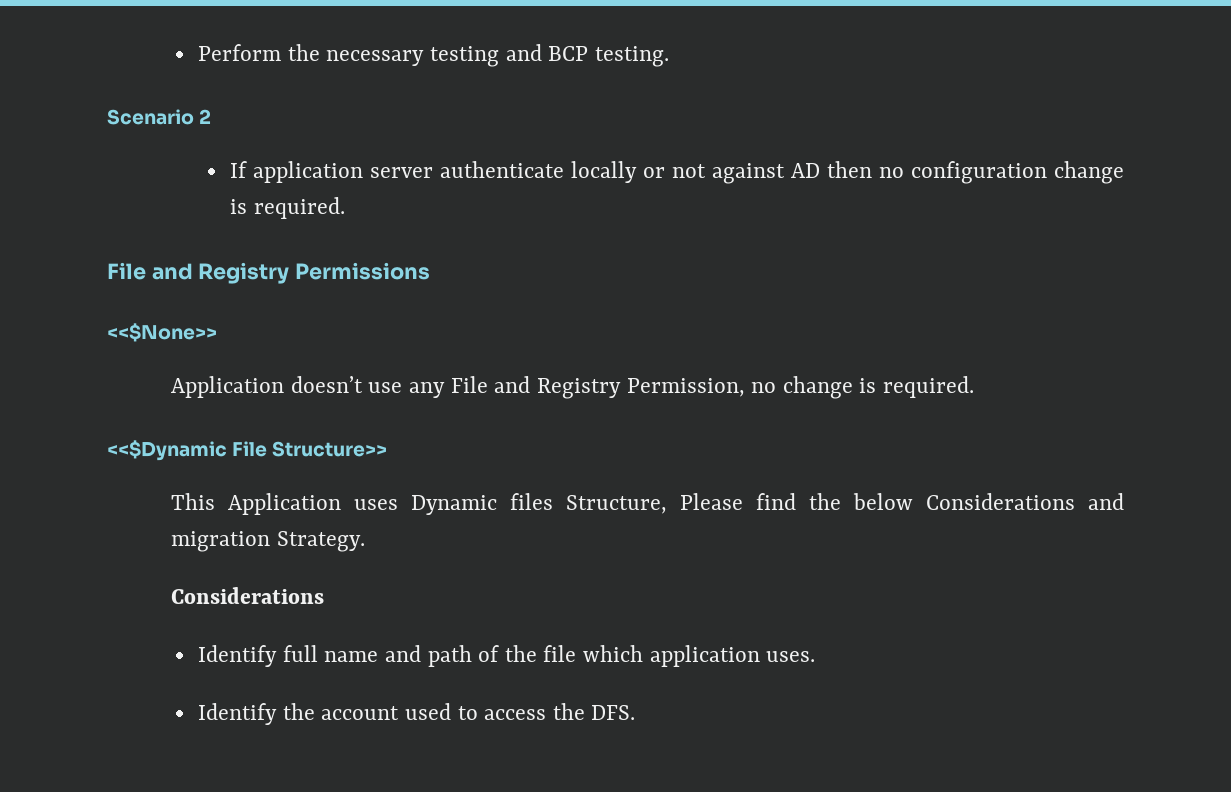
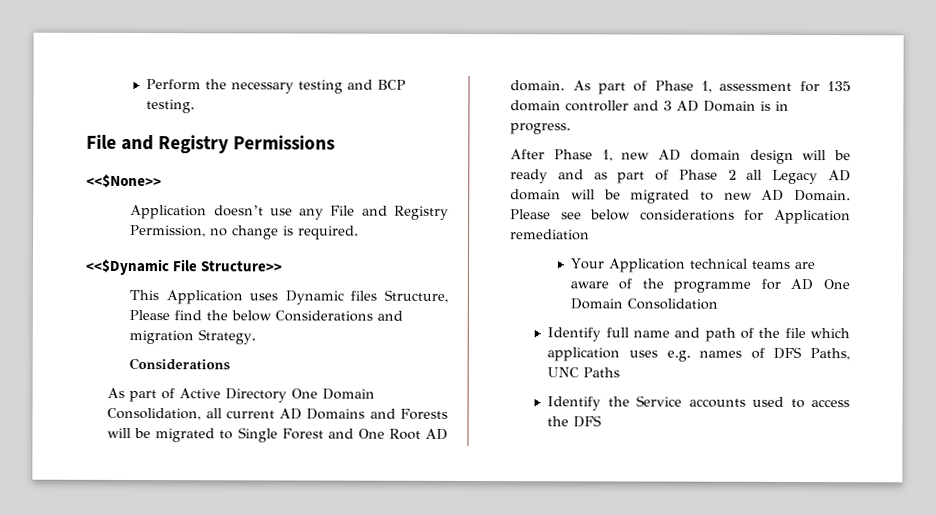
- Scenario 2
- If application server authenticate locally or not against AD then no configuration change is required.
+ As part of Active Directory One Domain Consolidation, all current AD Domains and Forests will be migrated to Single Forest and One Root AD domain. As part of Phase 1, assessment for 135 domain controller and 3 AD Domain is in progress.
+ After Phase 1, new AD domain design will be ready and as part of Phase 2 all Legacy AD domain will be migrated to new AD Domain. Please see below considerations for Application remediation
+ Your Application technical teams are aware of the programme for AD One Domain Consolidation
- Identify full name and path of the file which application uses.
+ Identify full name and path of the file which application uses e.g. names of DFS Paths, UNC Paths
- Identify the account used to access the DFS.
+ Identify the Service accounts used to access the DFS

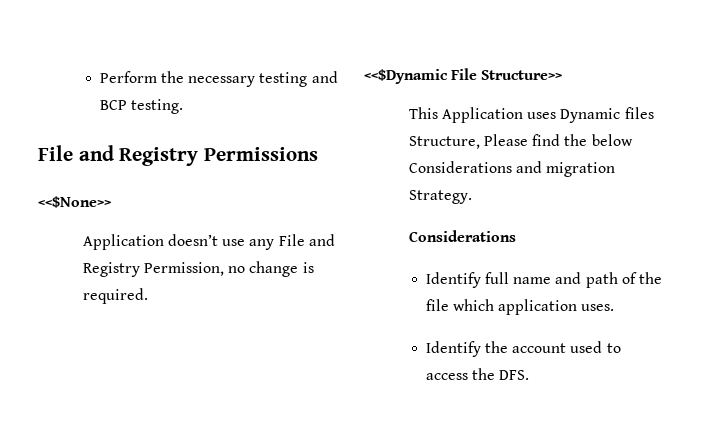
- As part of Active Directory One Domain Consolidation, all current AD Domains and Forests will be migrated to Single Forest and One Root AD domain. As part of Phase 1, assessment for 135 domain controller and 3 AD Domain is in progress.
- After Phase 1, new AD domain design will be ready and as part of Phase 2 all Legacy AD domain will be migrated to new AD Domain. Please see below considerations for Application remediation
- Your Application technical teams are aware of the programme for AD One Domain Consolidation
- Identify full name and path of the file which application uses e.g. names of DFS Paths, UNC Paths
+ Identify full name and path of the file which application uses.
- Identify the Service accounts used to access the DFS
+ Identify the account used to access the DFS.

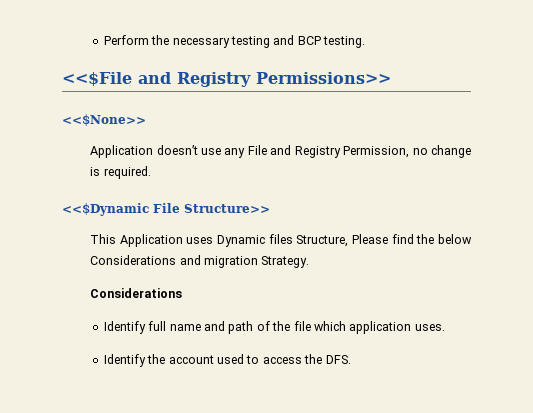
- File and Registry Permissions
+ <<$File and Registry Permissions>>

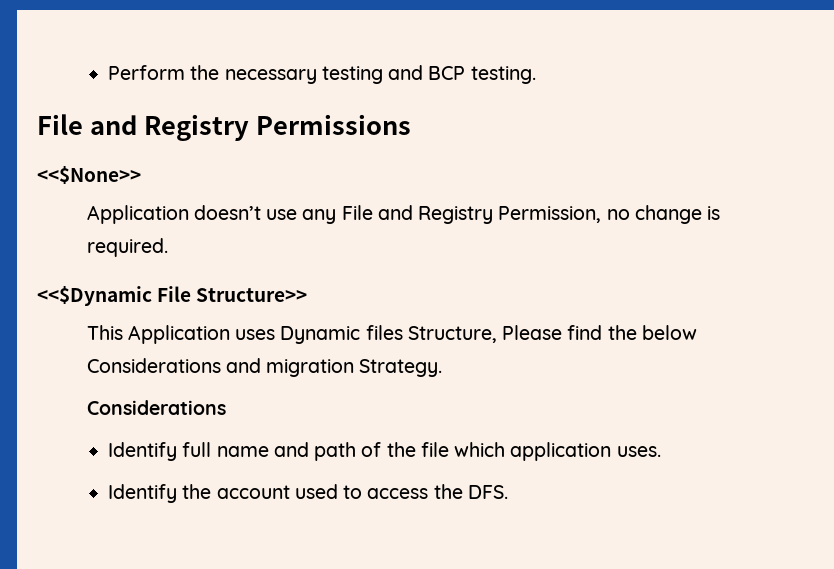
- <<$File and Registry Permissions>>
+ File and Registry Permissions

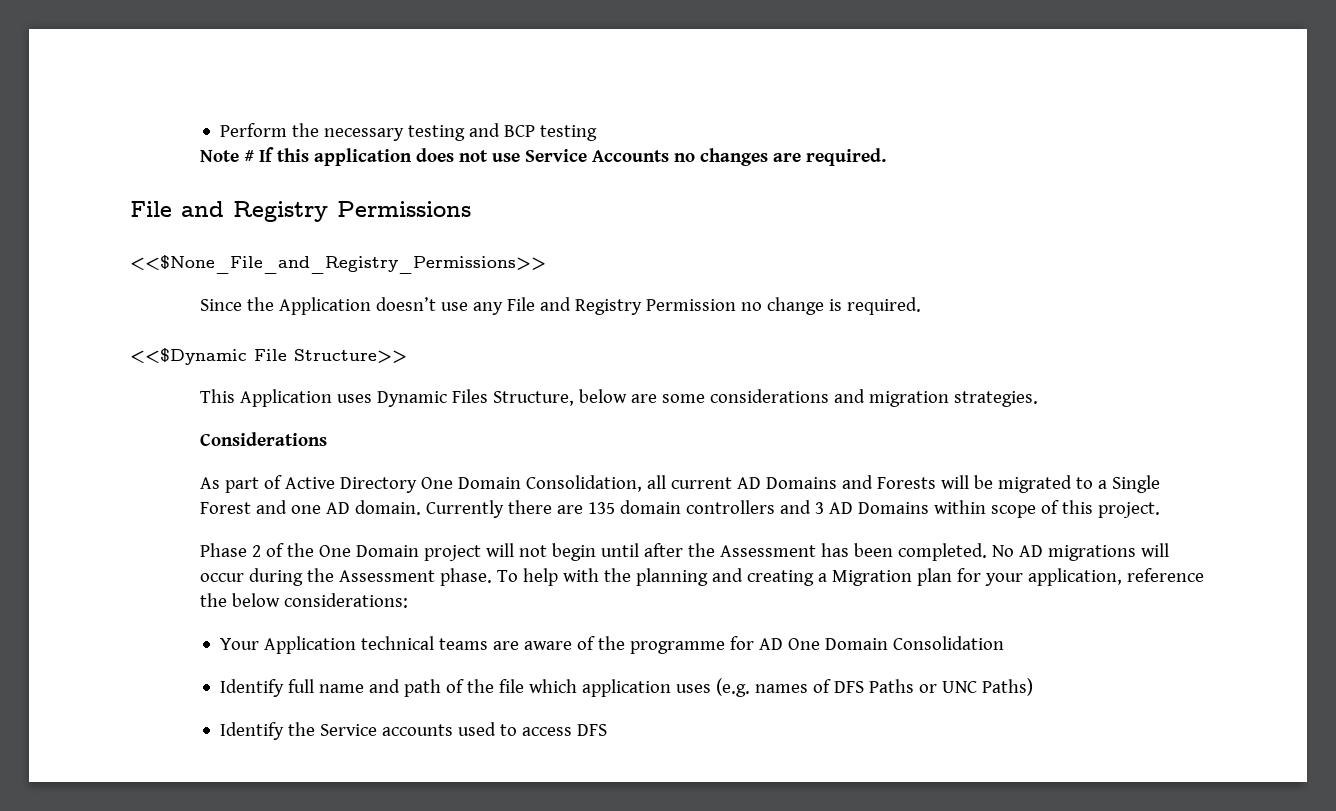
- Perform the necessary testing and BCP testing.
+ Perform the necessary testing and BCP testing
+ Note # If this application does not use Service Accounts no changes are required.
- <<$None>>
- Application doesn’t use any File and Registry Permission, no change is required.
+ <<$None_File_and_Registry_Permissions>>
+ Since the Application doesn’t use any File and Registry Permission no change is required.
- This Application uses Dynamic files Structure, Please find the below Considerations and migration Strategy.
+ This Application uses Dynamic Files Structure, below are some considerations and migration strategies.
  Considerations
+ As part of Active Directory One Domain Consolidation, all current AD Domains and Forests will be migrated to a Single Forest and one AD domain. Currently there are 135 domain controllers and 3 AD Domains within scope of this project.
+ Phase 2 of the One Domain project will not begin until after the Assessment has been completed. No AD migrations will occur during the Assessment phase. To help with the planning and creating a Migration plan for your application, reference the below considerations:
+ Your Application technical teams are aware of the programme for AD One Domain Consolidation
- Identify full name and path of the file which application uses.
+ Identify full name and path of the file which application uses (e.g. names of DFS Paths or UNC Paths)
- Identify the account used to access the DFS.
+ Identify the Service accounts used to access DFS

